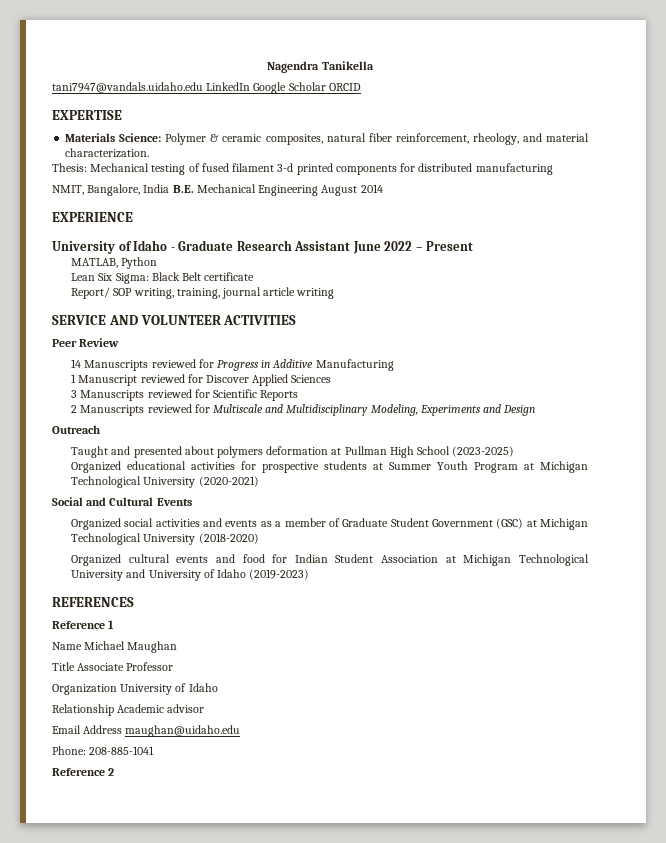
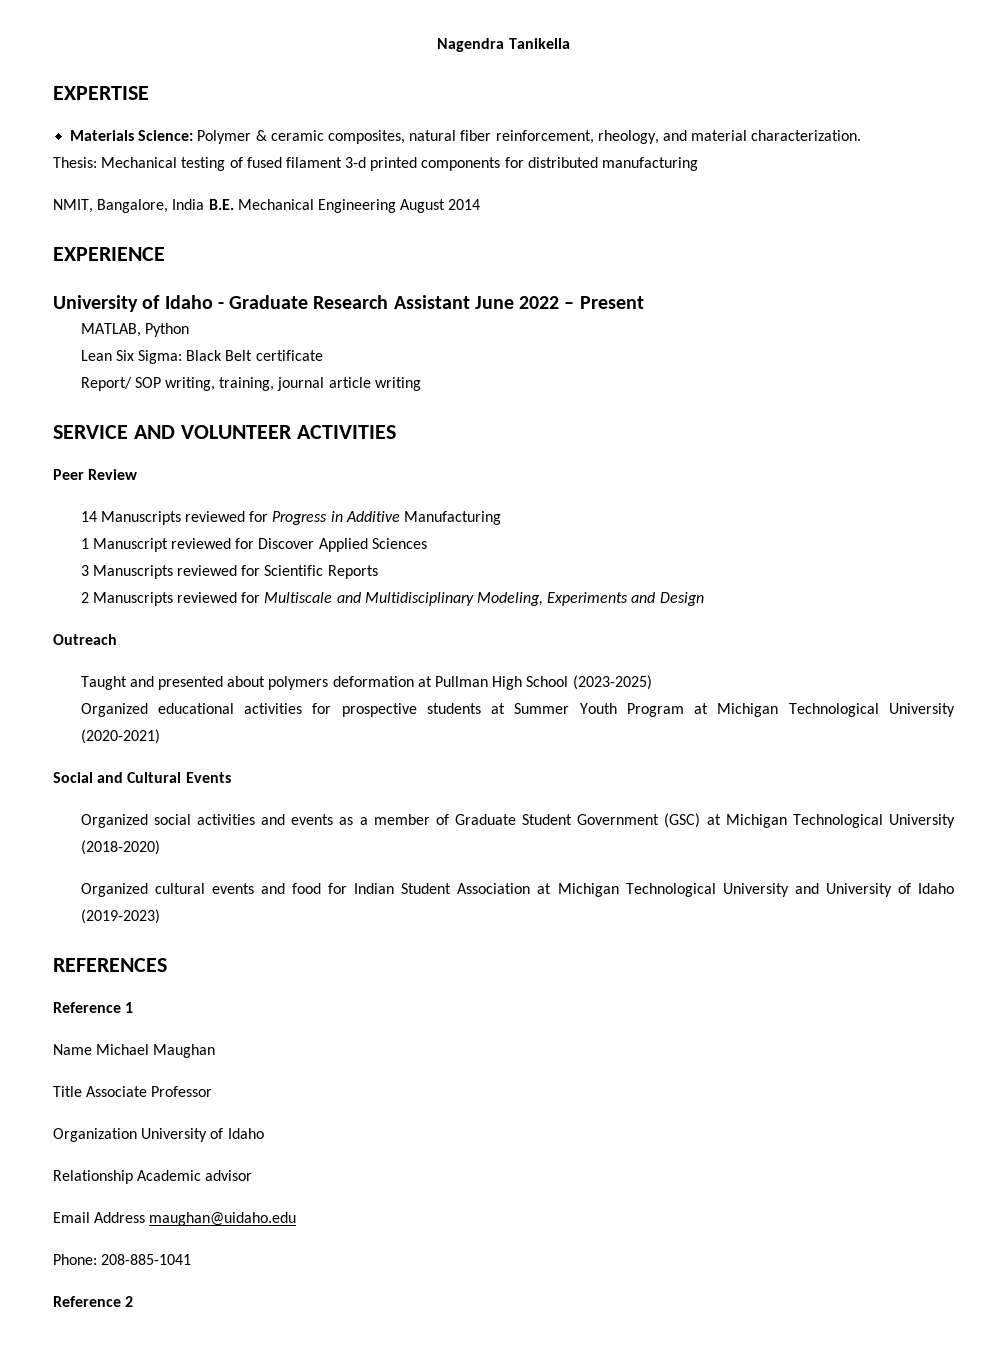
- tani7947@vandals.uidaho.edu LinkedIn Google Scholar ORCID

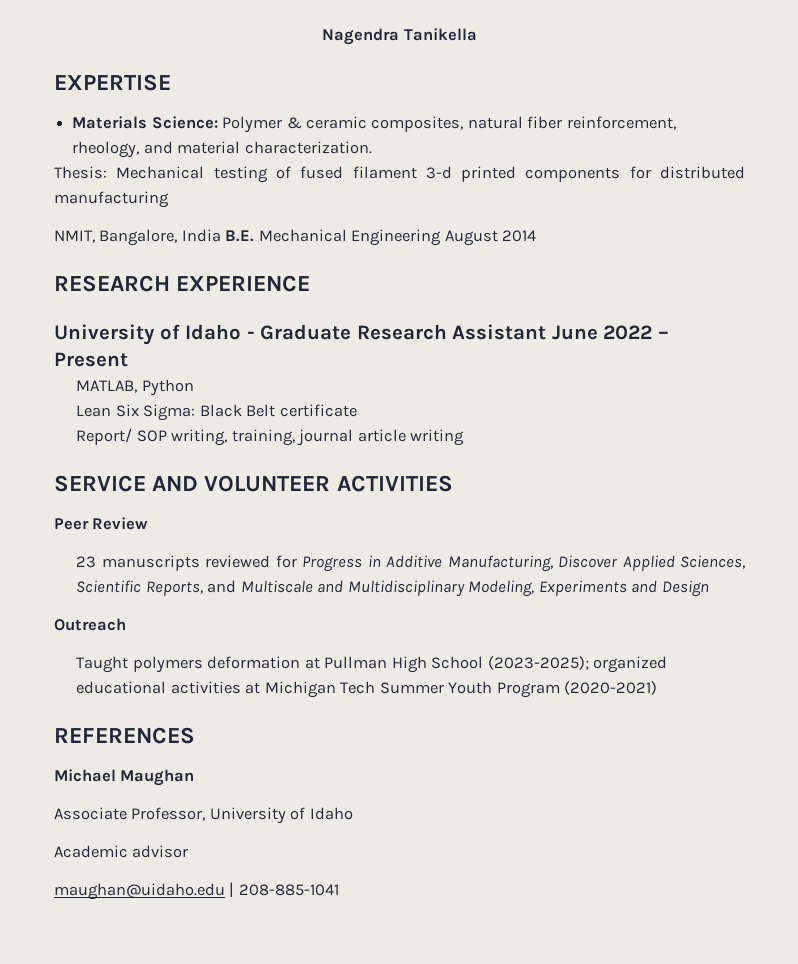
- EXPERIENCE
+ RESEARCH EXPERIENCE
- 14 Manuscripts reviewed for Progress in Additive Manufacturing
- 1 Manuscript reviewed for Discover Applied Sciences
- 3 Manuscripts reviewed for Scientific Reports
- 2 Manuscripts reviewed for Multiscale and Multidisciplinary Modeling, Experiments and Design
+ 23 manuscripts reviewed for Progress in Additive Manufacturing, Discover Applied Sciences, Scientific Reports, and Multiscale and Multidisciplinary Modeling, Experiments and Design
- Taught and presented about polymers deformation at Pullman High School (2023-2025)
- Organized educational activities for prospective students at Summer Youth Program at Michigan Technological University (2020-2021)
- Social and Cultural Events
- Organized social activities and events as a member of Graduate Student Government (GSC) at Michigan Technological University (2018-2020)
- Organized cultural events and food for Indian Student Association at Michigan Technological University and University of Idaho (2019-2023)
+ Taught polymers deformation at Pullman High School (2023-2025); organized educational activities at Michigan Tech Summer Youth Program (2020-2021)
  REFERENCES
- Reference 1
- Name Michael Maughan
- Title Associate Professor
- Organization University of Idaho
+ Michael Maughan
+ Associate Professor, University of Idaho
- Relationship Academic advisor
+ Academic advisor
- Email Address maughan@uidaho.edu
- Phone: 208-885-1041
+ maughan@uidaho.edu | 208-885-1041
- Reference 2

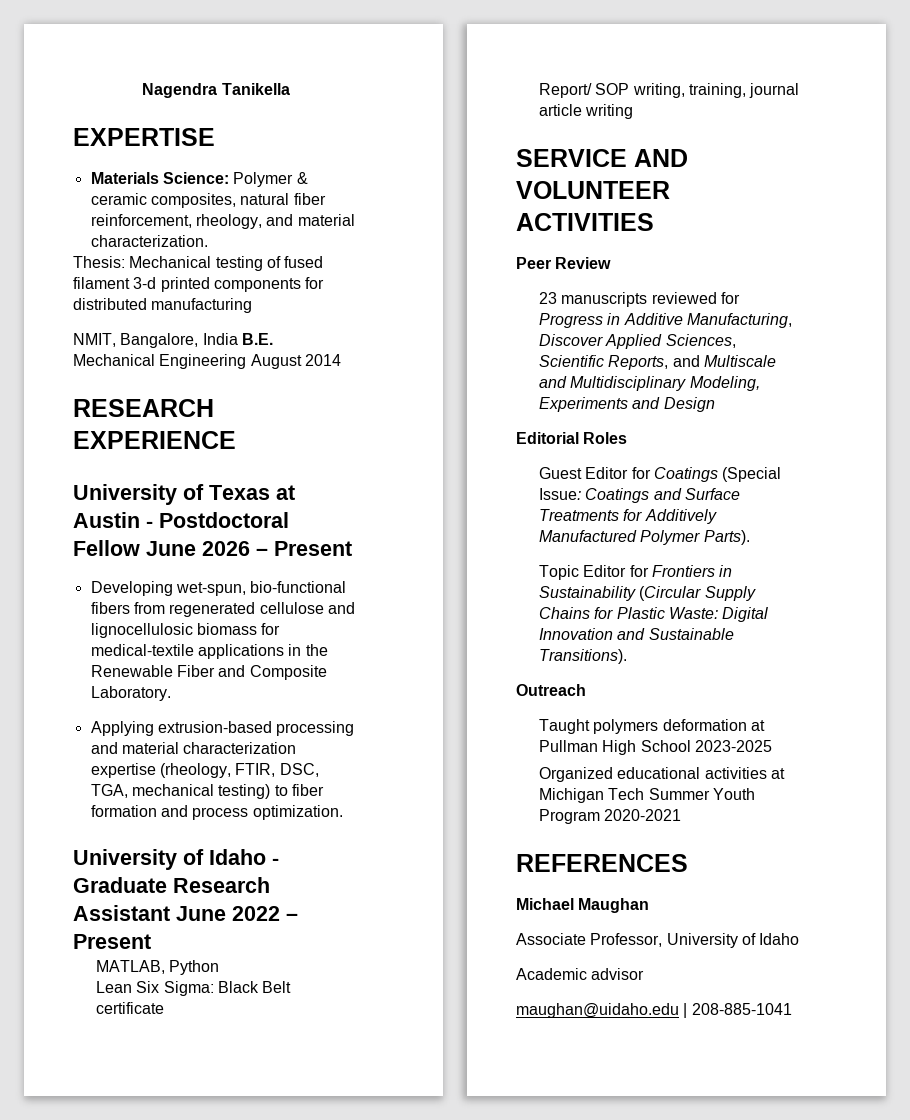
+ University of Texas at Austin - Postdoctoral Fellow June 2026 – Present
+ Developing wet-spun, bio-functional fibers from regenerated cellulose and lignocellulosic biomass for medical-textile applications in the Renewable Fiber and Composite Laboratory.
+ Applying extrusion-based processing and material characterization expertise (rheology, FTIR, DSC, TGA, mechanical testing) to fiber formation and process optimization.
+ Editorial Roles
+ Guest Editor for Coatings (Special Issue: Coatings and Surface Treatments for Additively Manufactured Polymer Parts).
+ Topic Editor for Frontiers in Sustainability (Circular Supply Chains for Plastic Waste: Digital Innovation and Sustainable Transitions).
- Taught polymers deformation at Pullman High School (2023-2025); organized educational activities at Michigan Tech Summer Youth Program (2020-2021)
+ Taught polymers deformation at Pullman High School 2023-2025
+ Organized educational activities at Michigan Tech Summer Youth Program 2020-2021

